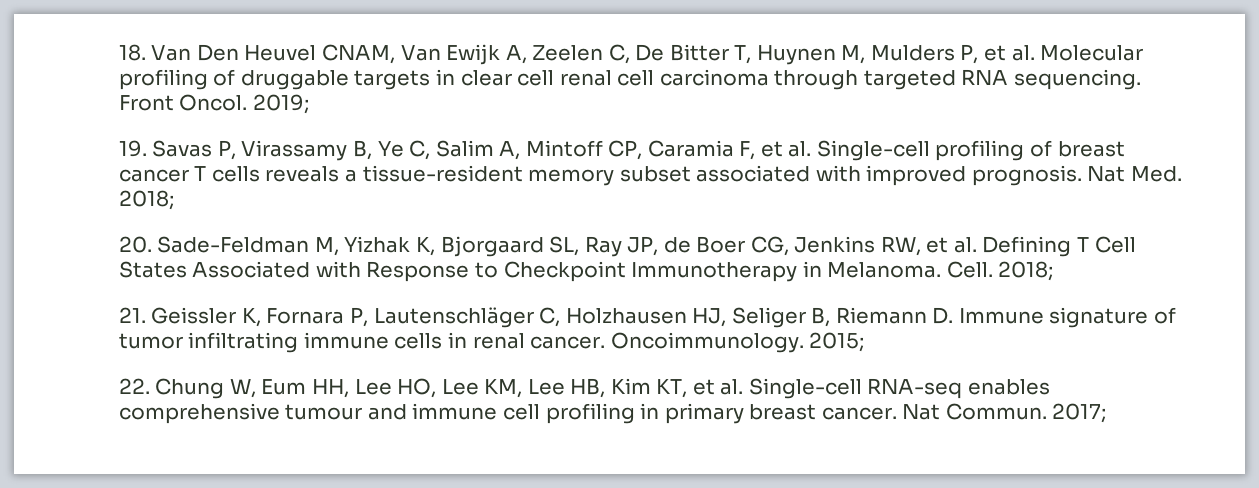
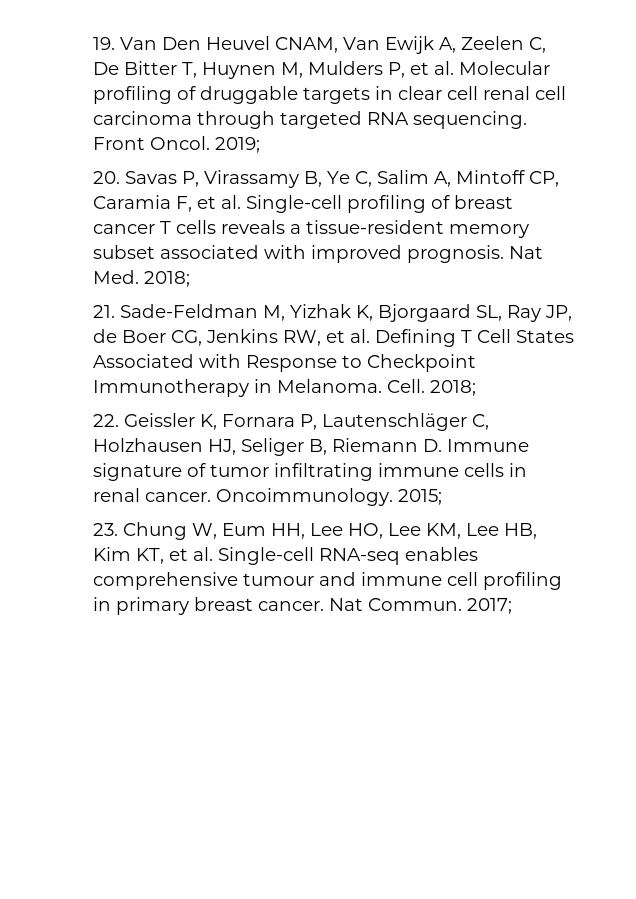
- 18. Van Den Heuvel CNAM, Van Ewijk A, Zeelen C, De Bitter T, Huynen M, Mulders P, et al. Molecular profiling of druggable targets in clear cell renal cell carcinoma through targeted RNA sequencing.
+ 19. Van Den Heuvel CNAM, Van Ewijk A, Zeelen C, De Bitter T, Huynen M, Mulders P, et al. Molecular profiling of druggable targets in clear cell renal cell carcinoma through targeted RNA sequencing.
- 19. Savas P, Virassamy B, Ye C, Salim A, Mintoff CP, Caramia F, et al. Single-cell profiling of breast cancer T cells reveals a tissue-resident memory subset associated with improved prognosis.
+ 20. Savas P, Virassamy B, Ye C, Salim A, Mintoff CP, Caramia F, et al. Single-cell profiling of breast cancer T cells reveals a tissue-resident memory subset associated with improved prognosis.
- 20. Sade-Feldman M, Yizhak K, Bjorgaard SL, Ray JP, de Boer CG, Jenkins RW, et al. Defining T Cell States Associated with Response to Checkpoint Immunotherapy in Melanoma.
+ 21. Sade-Feldman M, Yizhak K, Bjorgaard SL, Ray JP, de Boer CG, Jenkins RW, et al. Defining T Cell States Associated with Response to Checkpoint Immunotherapy in Melanoma.
- 21. Geissler K, Fornara P, Lautenschläger C, Holzhausen HJ, Seliger B, Riemann D. Immune signature of tumor infiltrating immune cells in renal cancer.
+ 22. Geissler K, Fornara P, Lautenschläger C, Holzhausen HJ, Seliger B, Riemann D. Immune signature of tumor infiltrating immune cells in renal cancer.
- 22. Chung W, Eum HH, Lee HO, Lee KM, Lee HB, Kim KT, et al. Single-cell RNA-seq enables comprehensive tumour and immune cell profiling in primary breast cancer.
+ 23. Chung W, Eum HH, Lee HO, Lee KM, Lee HB, Kim KT, et al. Single-cell RNA-seq enables comprehensive tumour and immune cell profiling in primary breast cancer.

